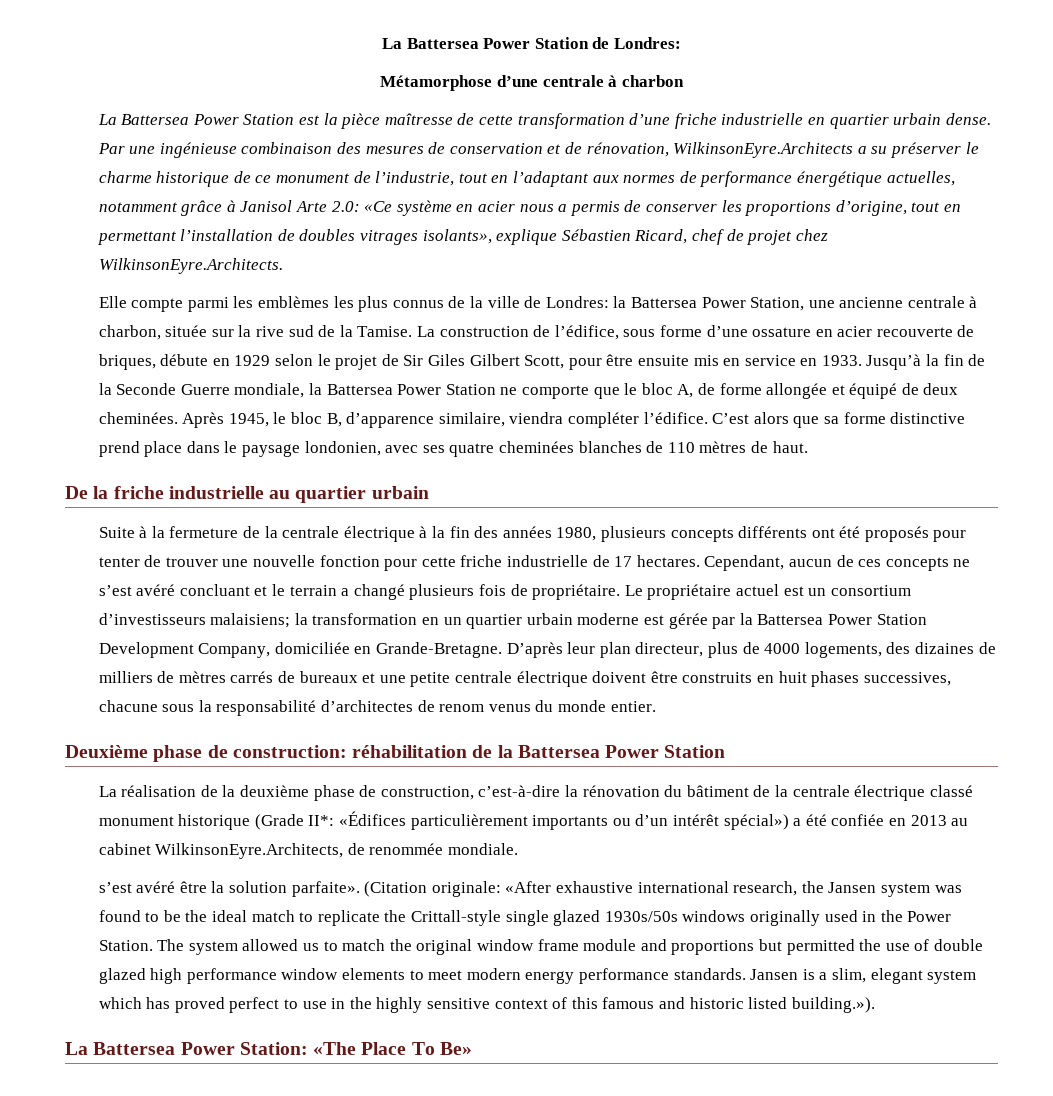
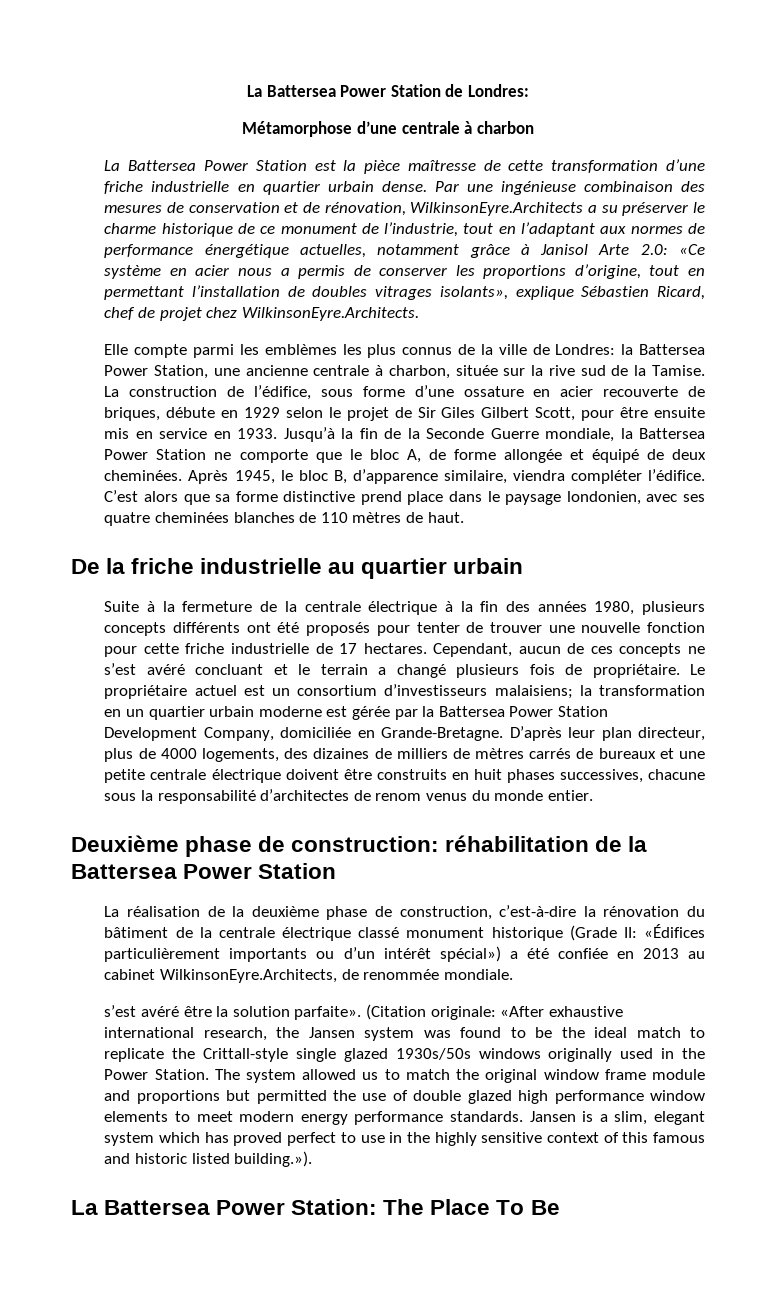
- La réalisation de la deuxième phase de construction, c’est-à-dire la rénovation du bâtiment de la centrale électrique classé monument historique (Grade II*: «Édifices particulièrement importants ou d’un intérêt spécial») a été confiée en 2013 au cabinet WilkinsonEyre.Architects, de renommée mondiale.
+ La réalisation de la deuxième phase de construction, c’est-à-dire la rénovation du bâtiment de la centrale électrique classé monument historique (Grade II: «Édifices particulièrement importants ou d’un intérêt spécial») a été confiée en 2013 au cabinet WilkinsonEyre.Architects, de renommée mondiale.
- La Battersea Power Station: «The Place To Be»
+ La Battersea Power Station: The Place To Be

